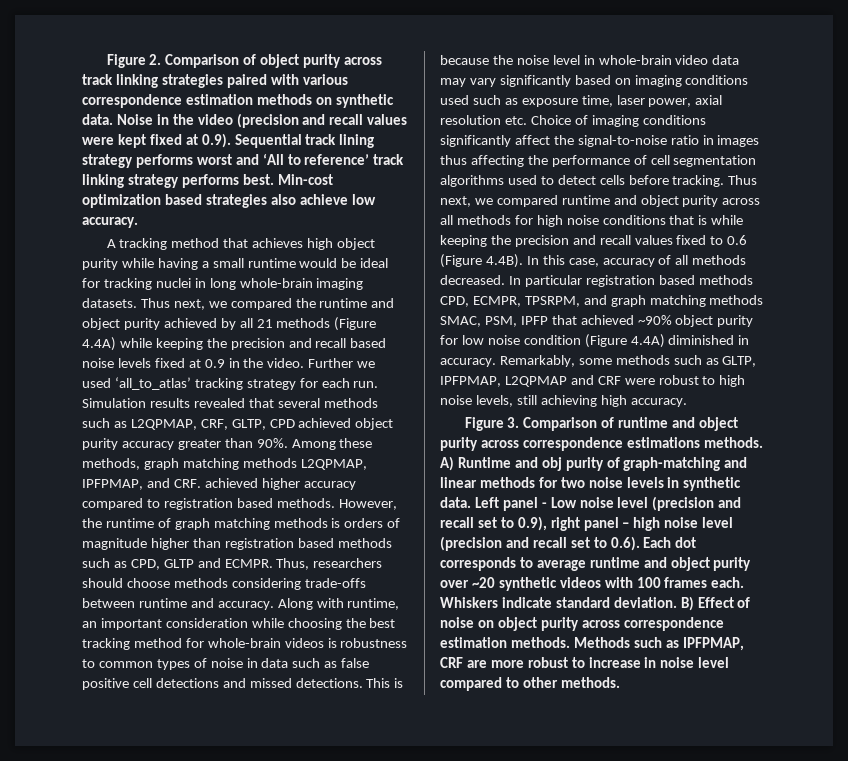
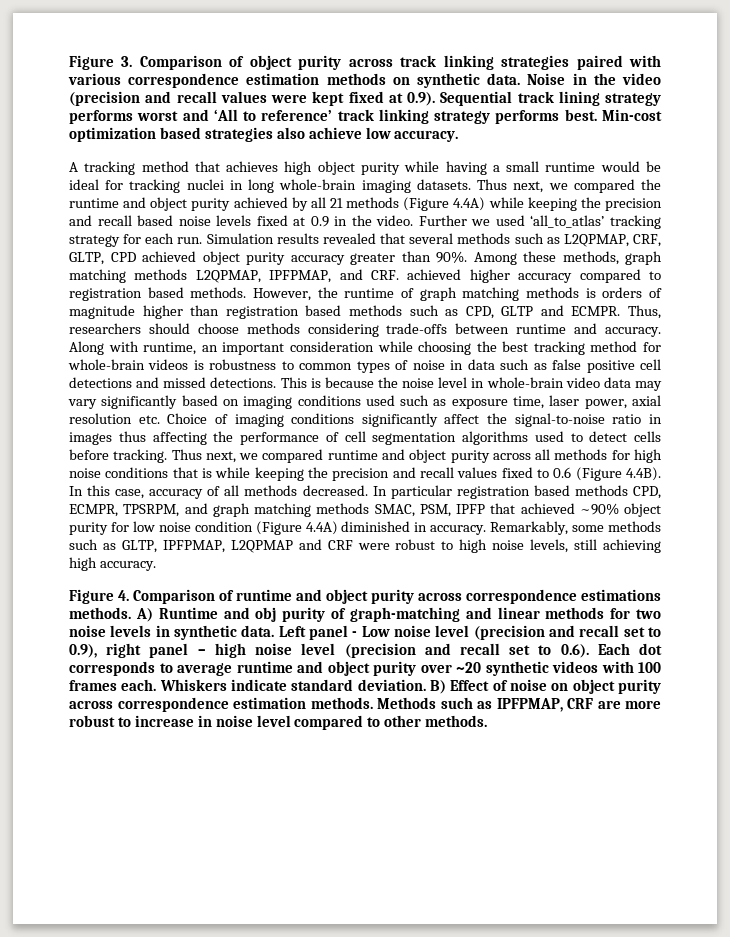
- Figure 2. Comparison of object purity across track linking strategies paired with various correspondence estimation methods on synthetic data.
+ Figure 3. Comparison of object purity across track linking strategies paired with various correspondence estimation methods on synthetic data.
- Figure 3. Comparison of runtime and object purity across correspondence estimations methods.
+ Figure 4. Comparison of runtime and object purity across correspondence estimations methods.

